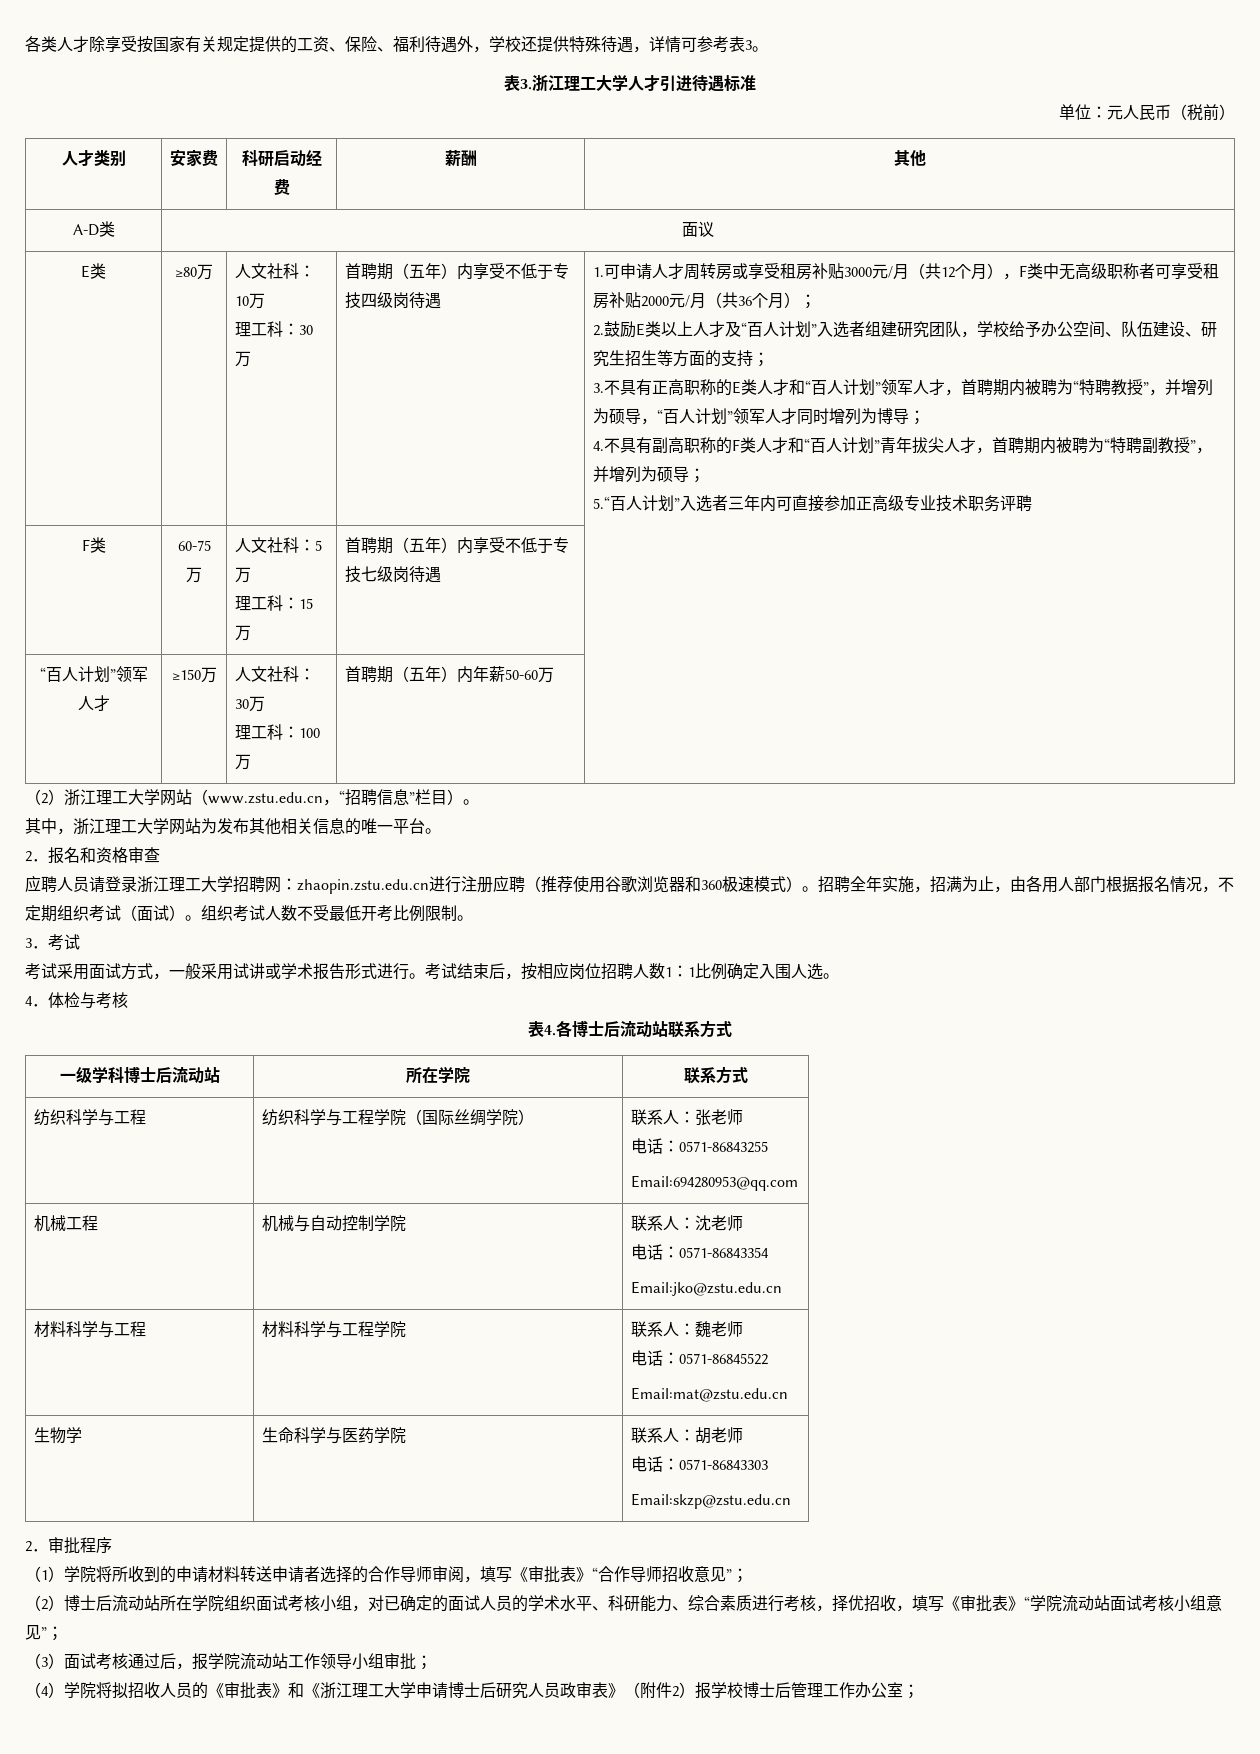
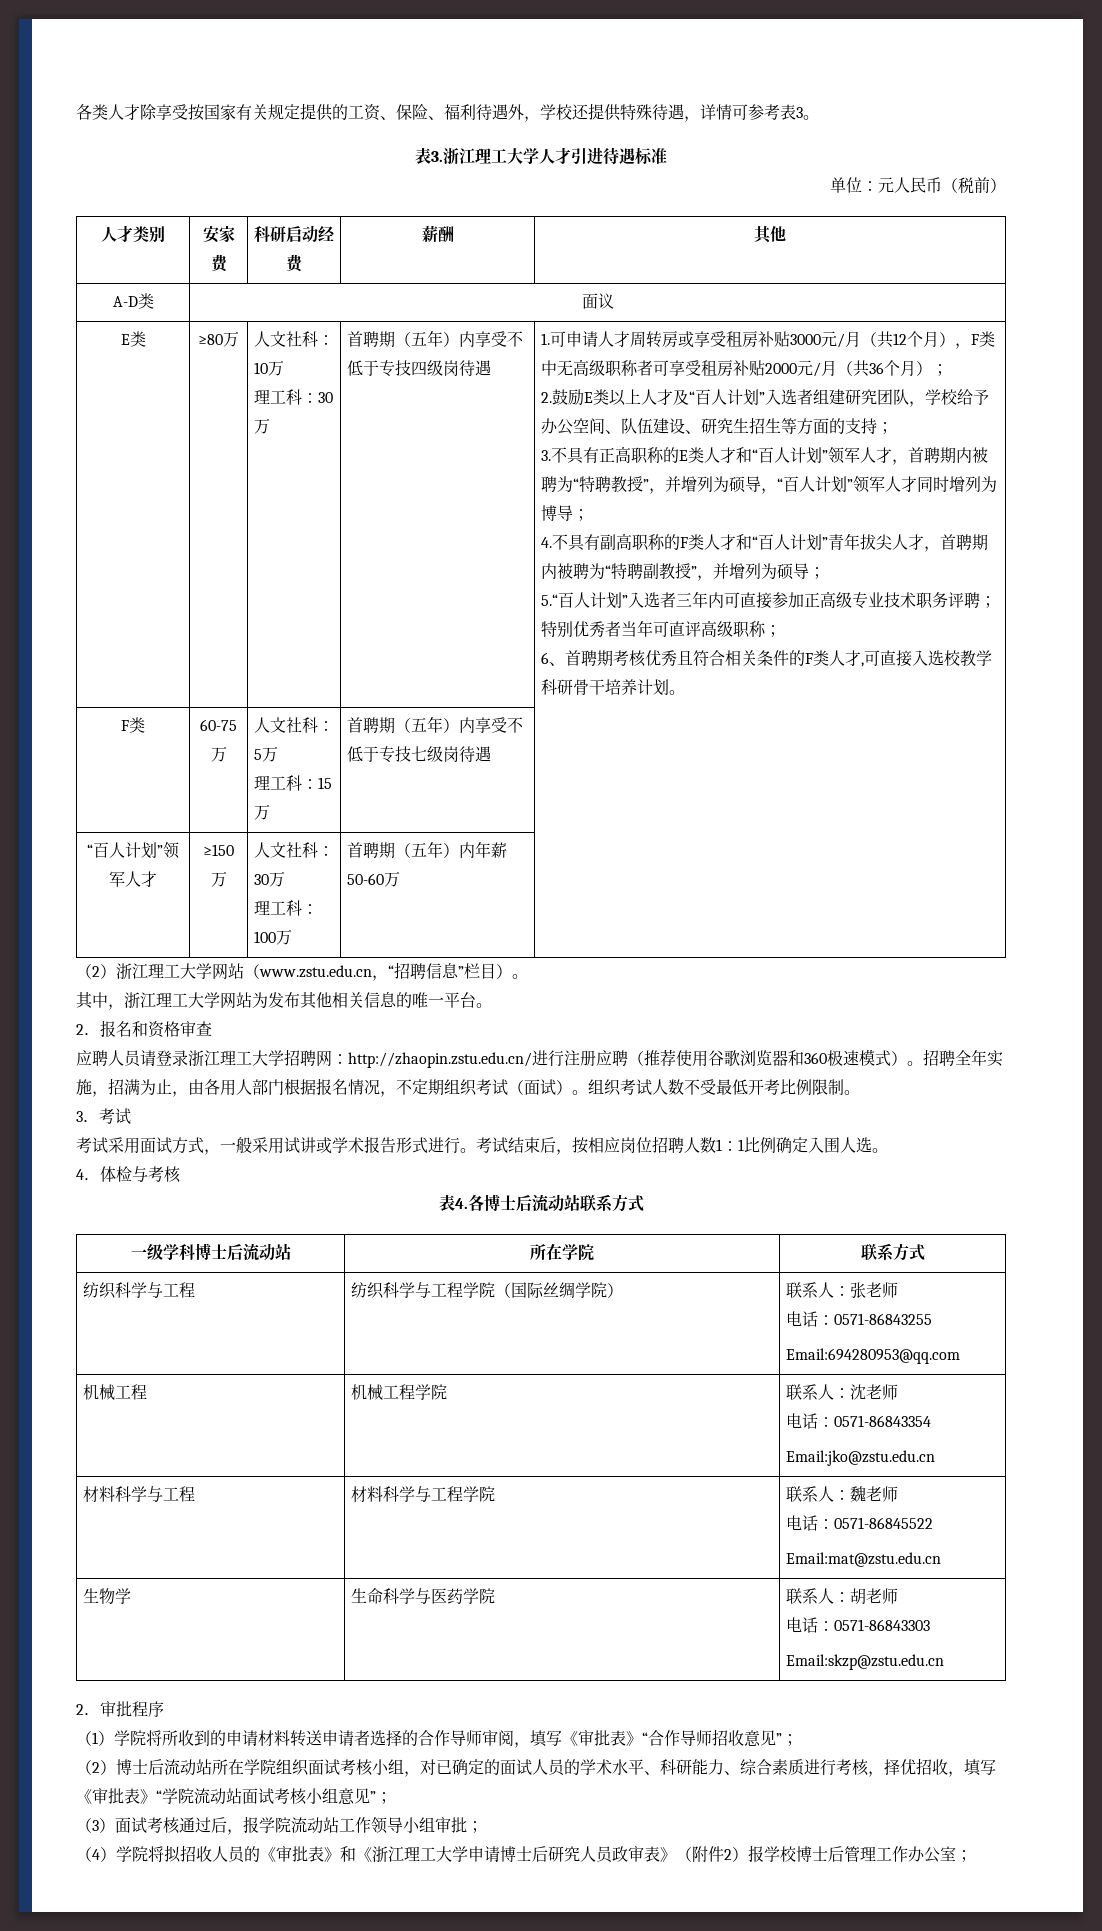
- 5.“百人计划”入选者三年内可直接参加正高级专业技术职务评聘
+ 5.“百人计划”入选者三年内可直接参加正高级专业技术职务评聘；特别优秀者当年可直评高级职称；
+ 6、首聘期考核优秀且符合相关条件的F类人才,可直接入选校教学科研骨干培养计划。
- 应聘人员请登录浙江理工大学招聘网：zhaopin.zstu.edu.cn进行注册应聘（推荐使用谷歌浏览器和360极速模式）。
+ 应聘人员请登录浙江理工大学招聘网：http://zhaopin.zstu.edu.cn/进行注册应聘（推荐使用谷歌浏览器和360极速模式）。
- 机械工程 | 机械与自动控制学院 | 联系人：沈老师
+ 机械工程 | 机械工程学院 | 联系人：沈老师

